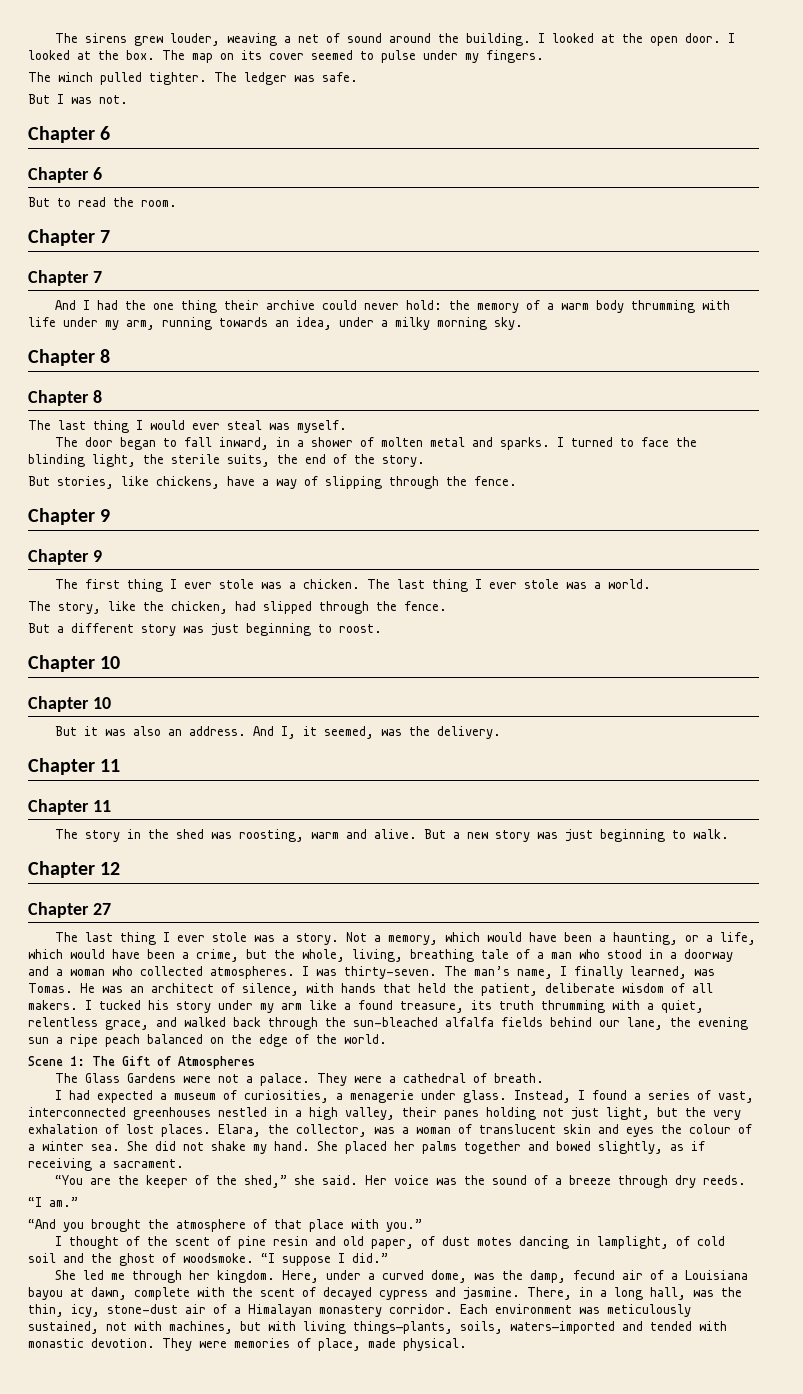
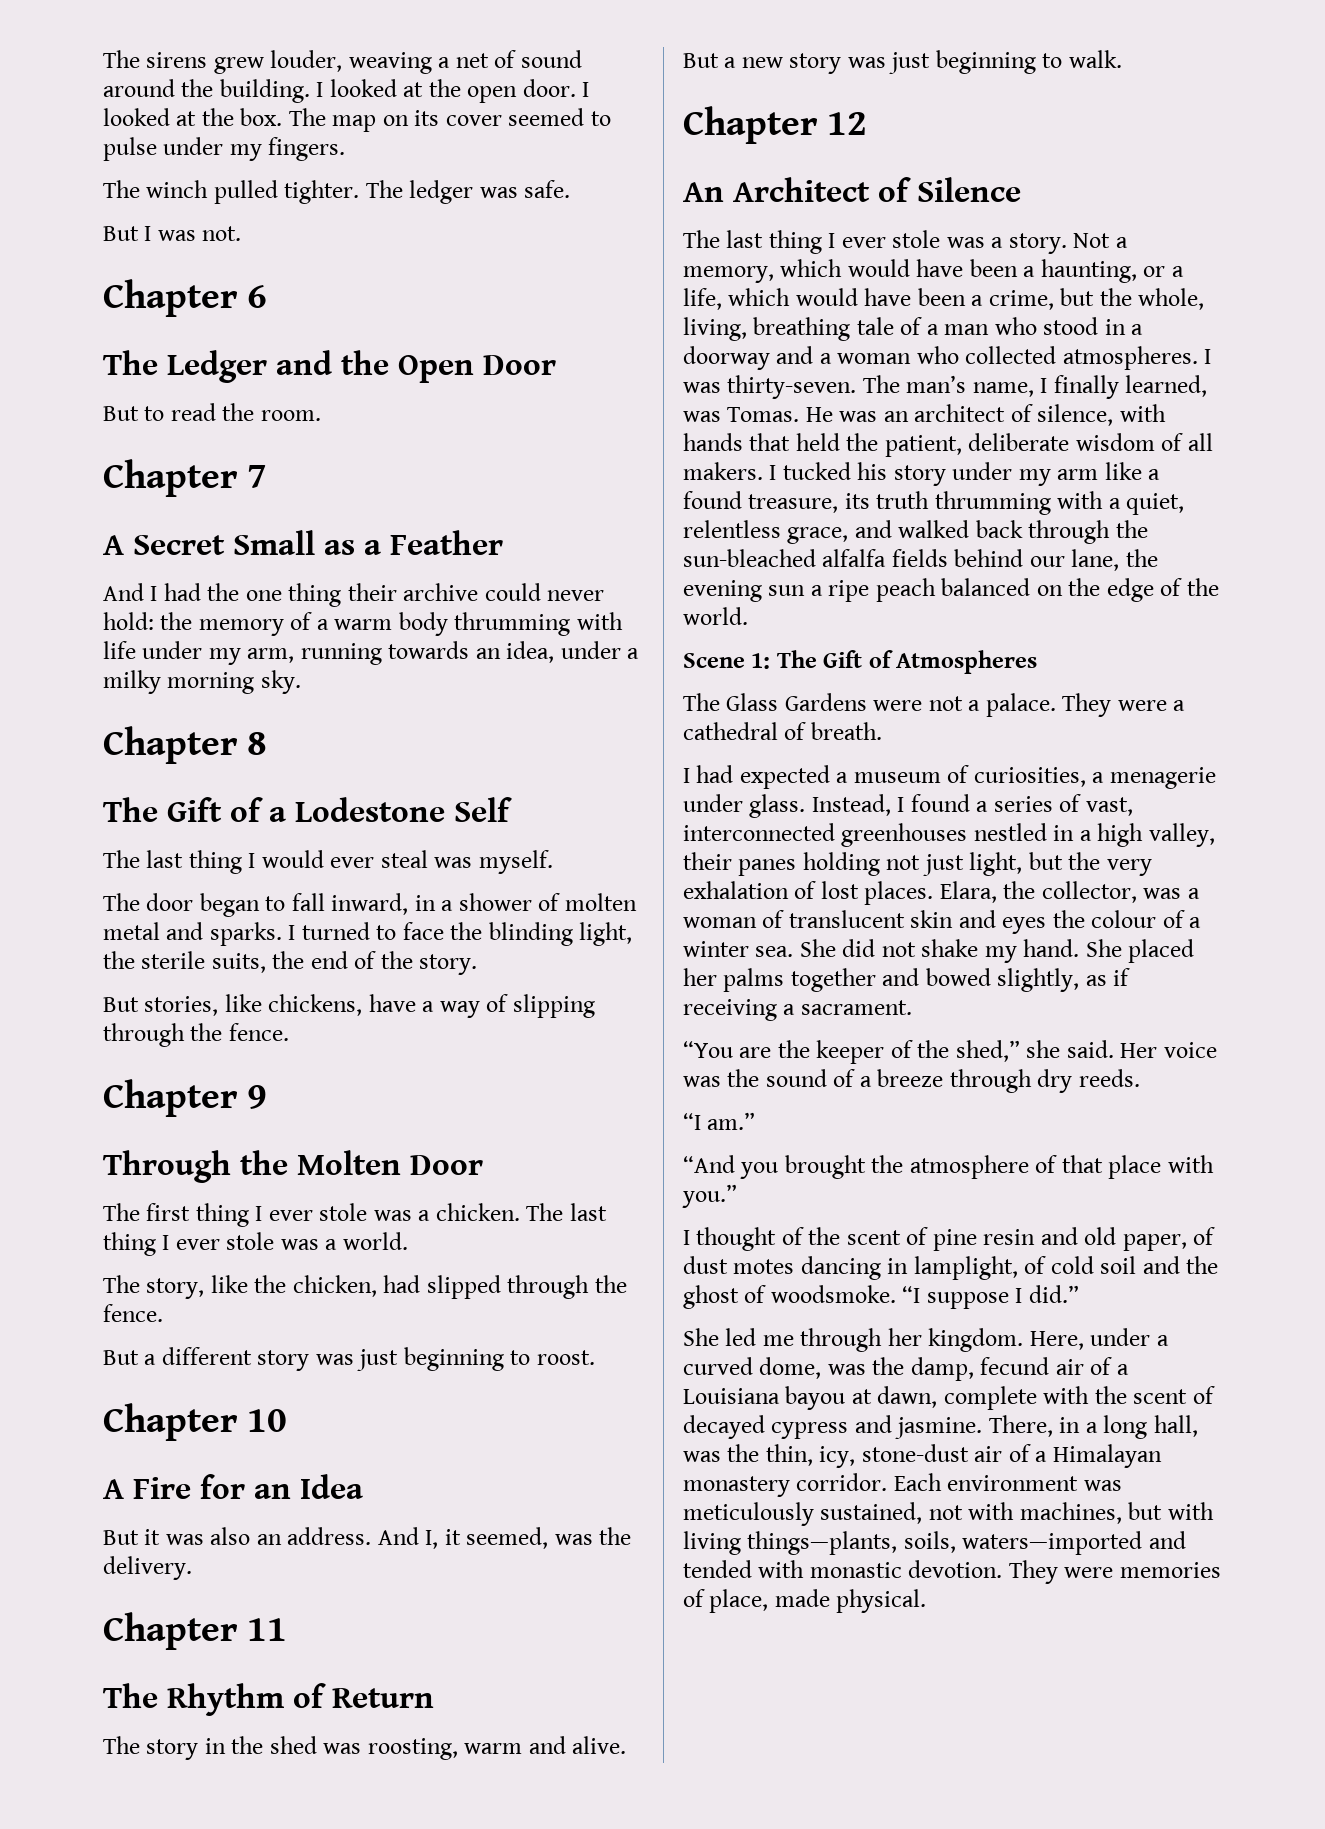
  But I was not.
  Chapter 6
- Chapter 6
+ The Ledger and the Open Door
  But to read the room.
  Chapter 7
- Chapter 7
+ A Secret Small as a Feather
  And I had the one thing their archive could never hold: the memory of a warm body thrumming with life under my arm, running towards an idea, under a milky morning sky.
  Chapter 8
- Chapter 8
+ The Gift of a Lodestone Self
  But stories, like chickens, have a way of slipping through the fence.
  Chapter 9
- Chapter 9
+ Through the Molten Door
  But a different story was just beginning to roost.
  Chapter 10
- Chapter 10
+ A Fire for an Idea
  And I, it seemed, was the delivery.
  Chapter 11
- Chapter 11
+ The Rhythm of Return
- Chapter 27
+ An Architect of Silence

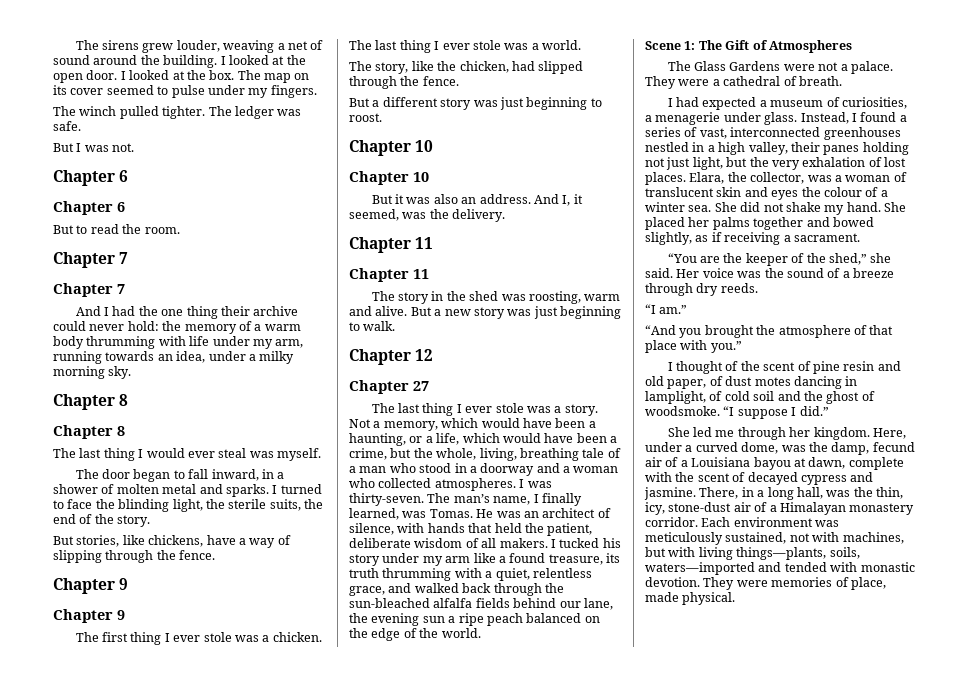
  But I was not.
  Chapter 6
- The Ledger and the Open Door
+ Chapter 6
  But to read the room.
  Chapter 7
- A Secret Small as a Feather
+ Chapter 7
  And I had the one thing their archive could never hold: the memory of a warm body thrumming with life under my arm, running towards an idea, under a milky morning sky.
  Chapter 8
- The Gift of a Lodestone Self
+ Chapter 8
  But stories, like chickens, have a way of slipping through the fence.
  Chapter 9
- Through the Molten Door
+ Chapter 9
  But a different story was just beginning to roost.
  Chapter 10
- A Fire for an Idea
+ Chapter 10
  And I, it seemed, was the delivery.
  Chapter 11
- The Rhythm of Return
+ Chapter 11
- An Architect of Silence
+ Chapter 27

